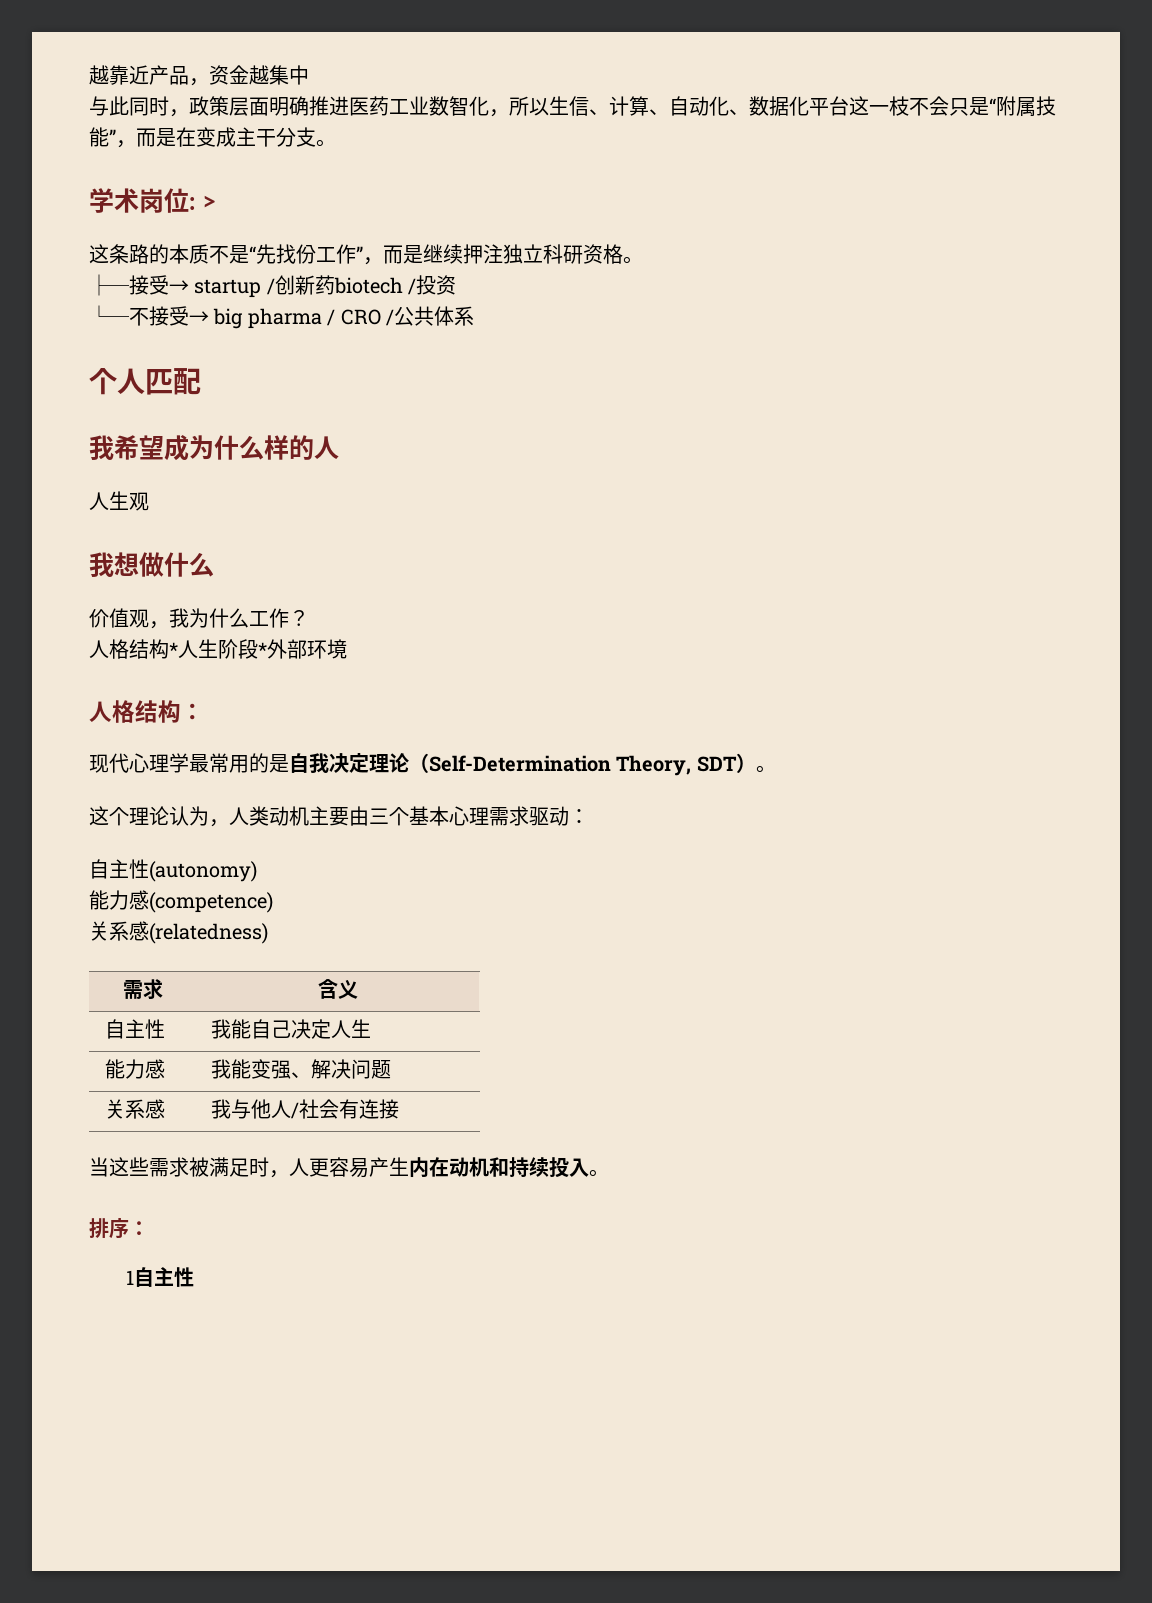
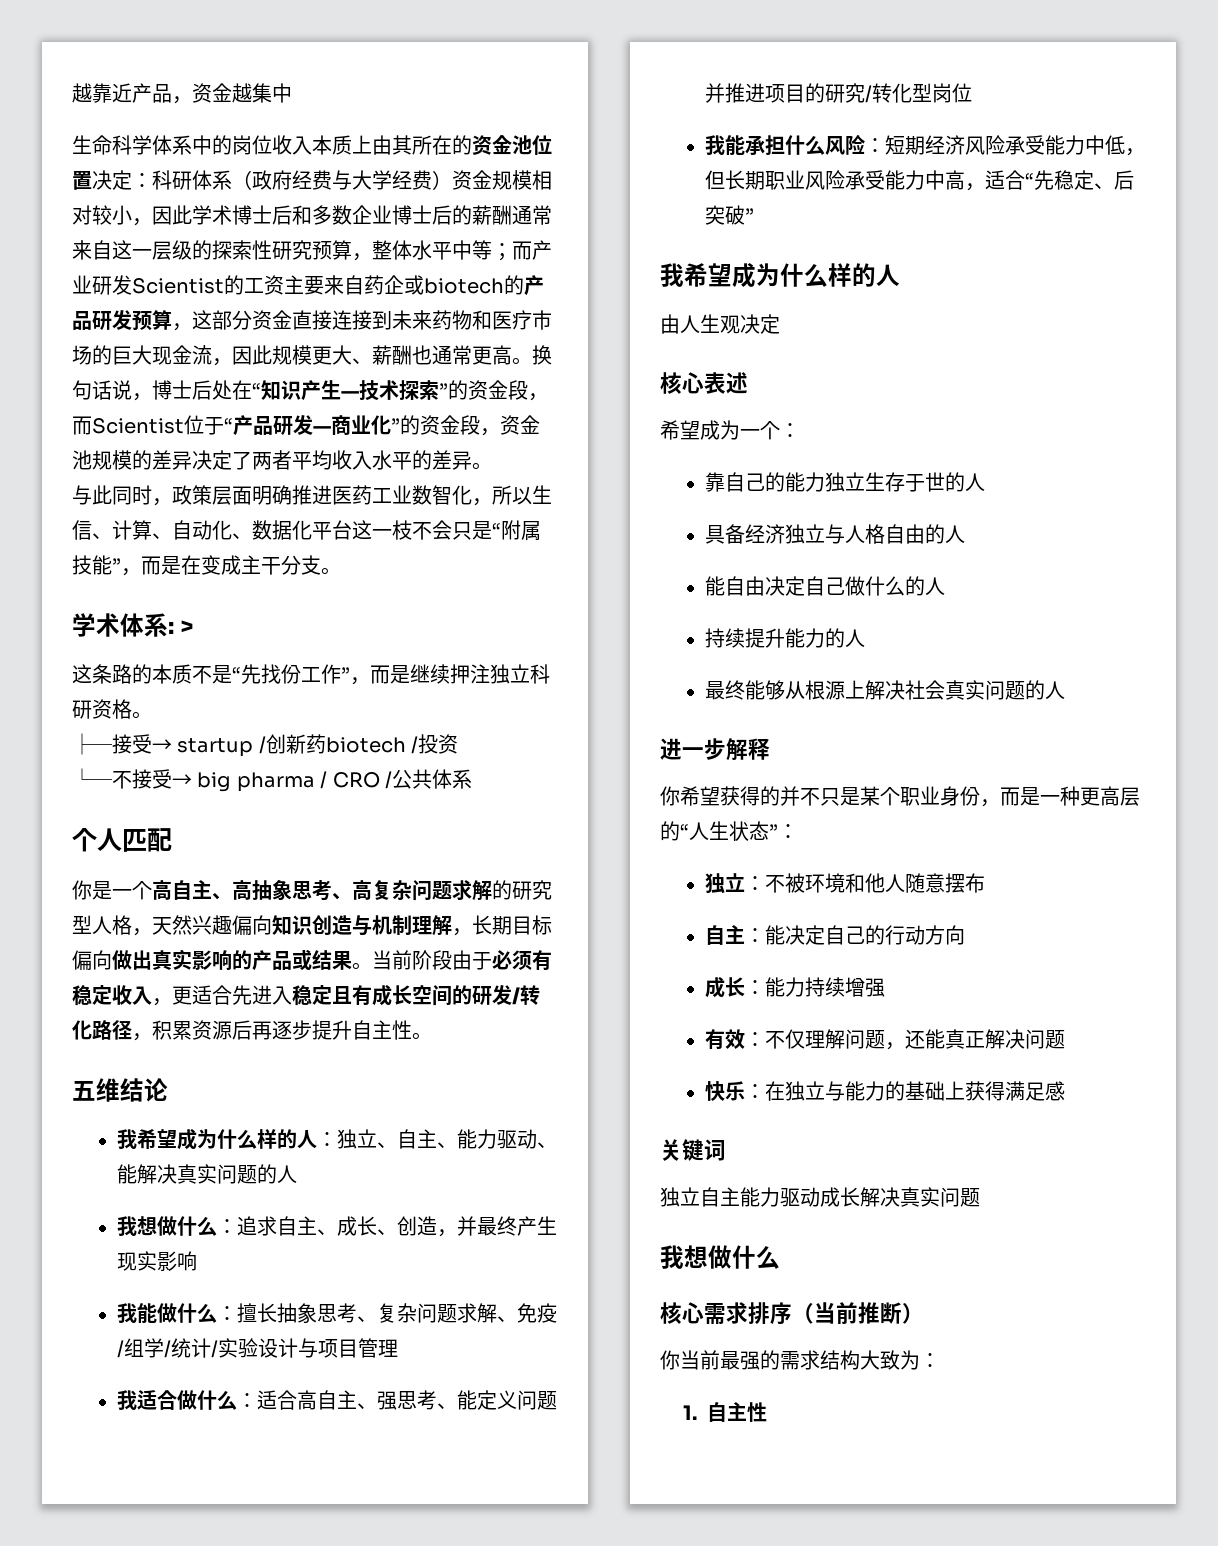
+ 生命科学体系中的岗位收入本质上由其所在的资金池位置决定：科研体系（政府经费与大学经费）资金规模相对较小，因此学术博士后和多数企业博士后的薪酬通常来自这一层级的探索性研究预算，整体水平中等；而产业研发Scientist的工资主要来自药企或biotech的产品研发预算，这部分资金直接连接到未来药物和医疗市场的巨大现金流，因此规模更大、薪酬也通常更高。换句话说，博士后处在“知识产生—技术探索”的资金段，而Scientist位于“产品研发—商业化”的资金段，资金池规模的差异决定了两者平均收入水平的差异。
- 学术岗位: >
+ 学术体系: >
+ 你是一个高自主、高抽象思考、高复杂问题求解的研究型人格，天然兴趣偏向知识创造与机制理解，长期目标偏向做出真实影响的产品或结果。当前阶段由于必须有稳定收入，更适合先进入稳定且有成长空间的研发/转化路径，积累资源后再逐步提升自主性。
+ 五维结论
+ 我希望成为什么样的人：独立、自主、能力驱动、能解决真实问题的人
+ 我想做什么：追求自主、成长、创造，并最终产生现实影响
+ 我能做什么：擅长抽象思考、复杂问题求解、免疫/组学/统计/实验设计与项目管理
+ 我适合做什么：适合高自主、强思考、能定义问题并推进项目的研究/转化型岗位
+ 我能承担什么风险：短期经济风险承受能力中低，但长期职业风险承受能力中高，适合“先稳定、后突破”
- 人生观
+ 由人生观决定
+ 核心表述
+ 希望成为一个：
+ 靠自己的能力独立生存于世的人
+ 具备经济独立与人格自由的人
+ 能自由决定自己做什么的人
+ 持续提升能力的人
+ 最终能够从根源上解决社会真实问题的人
+ 进一步解释
+ 你希望获得的并不只是某个职业身份，而是一种更高层的“人生状态”：
+ 独立：不被环境和他人随意摆布
+ 自主：能决定自己的行动方向
+ 成长：能力持续增强
+ 有效：不仅理解问题，还能真正解决问题
+ 快乐：在独立与能力的基础上获得满足感
+ 关键词
+ 独立自主能力驱动成长解决真实问题
  我想做什么
- 价值观，我为什么工作？
- 人格结构*人生阶段*外部环境
- 人格结构：
- 现代心理学最常用的是自我决定理论（Self-Determination Theory, SDT）。
- 这个理论认为，人类动机主要由三个基本心理需求驱动：
- 自主性(autonomy)
- 能力感(competence)
- 关系感(relatedness)
- 需求 | 含义
- 自主性 | 我能自己决定人生
- 能力感 | 我能变强、解决问题
- 关系感 | 我与他人/社会有连接
- 当这些需求被满足时，人更容易产生内在动机和持续投入。
- 排序：
- 1自主性
+ 核心需求排序（当前推断）
+ 你当前最强的需求结构大致为：
+ 1.自主性

